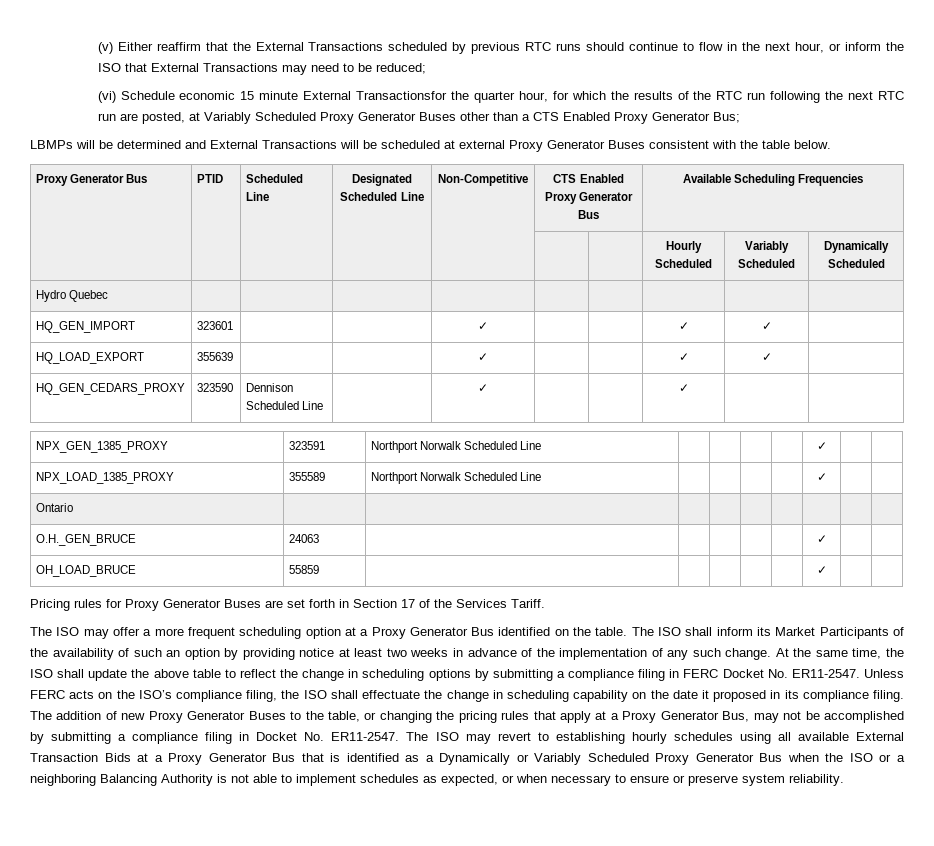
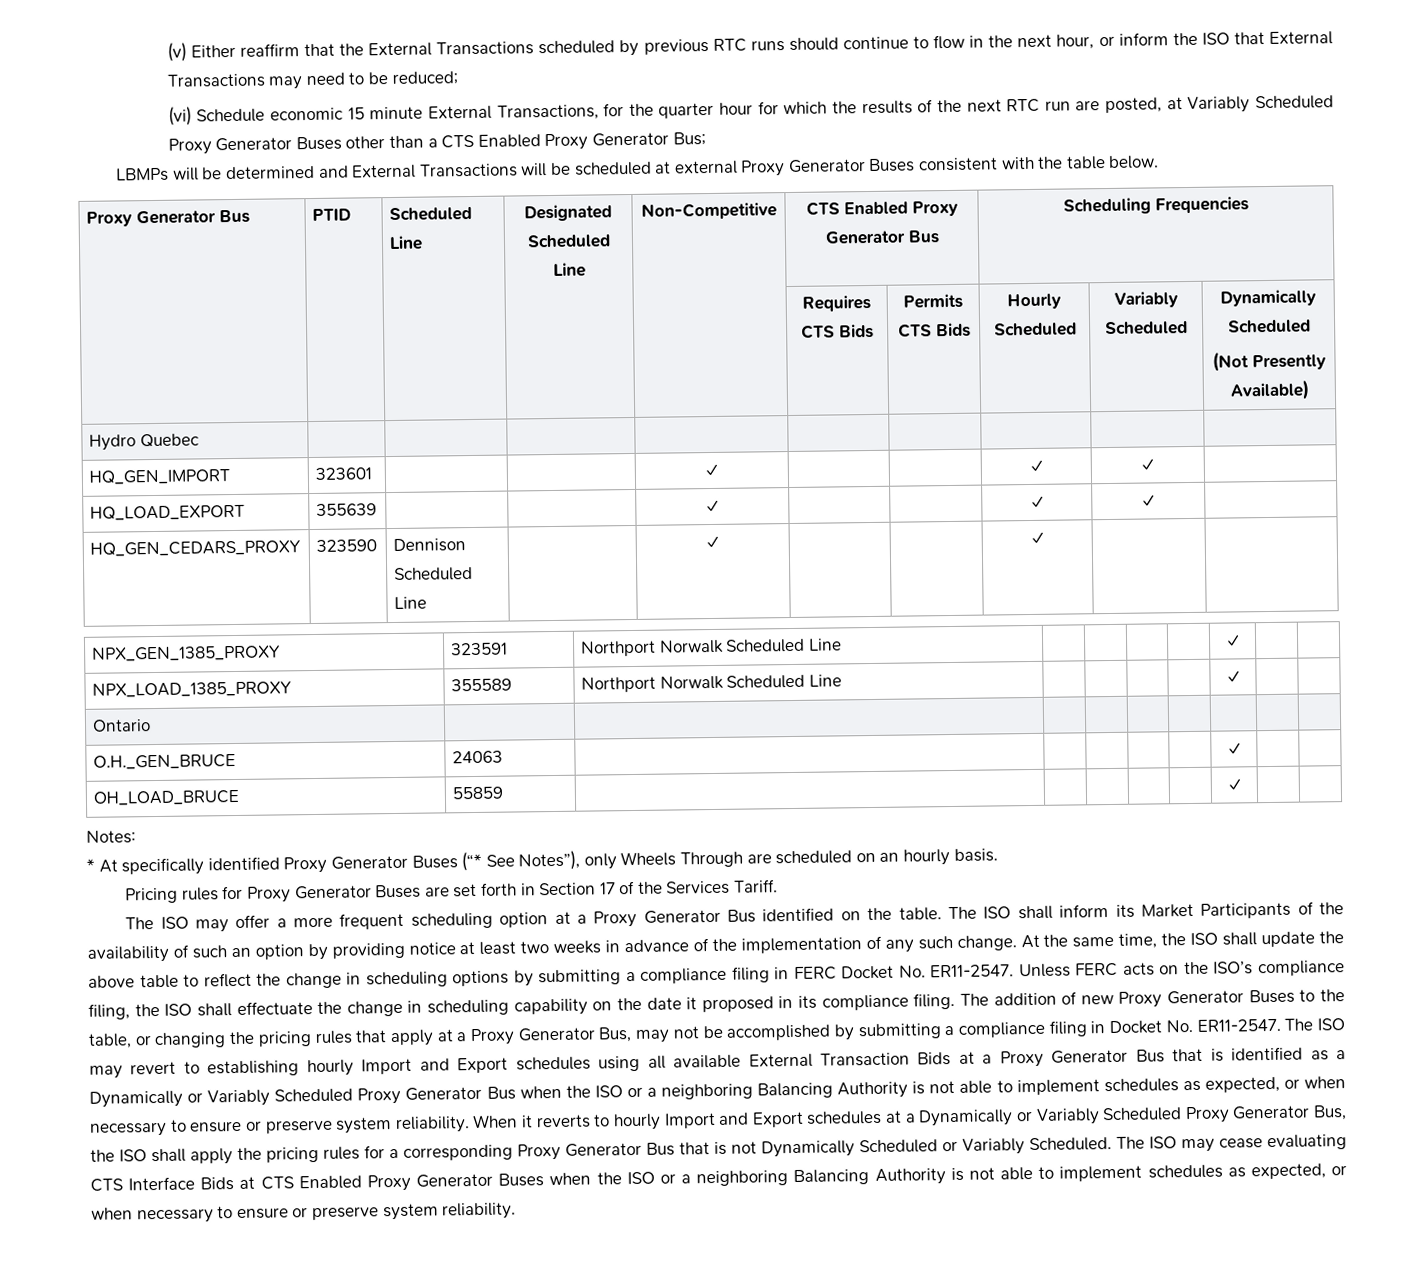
- (vi) Schedule economic 15 minute External Transactionsfor the quarter hour, for which the results of the RTC run following the next RTC run are posted, at Variably Scheduled Proxy Generator Buses other than a CTS Enabled Proxy Generator Bus;
+ (vi) Schedule economic 15 minute External Transactions, for the quarter hour for which the results of the next RTC run are posted, at Variably Scheduled Proxy Generator Buses other than a CTS Enabled Proxy Generator Bus;
- Proxy Generator Bus | PTID | Scheduled Line | Designated Scheduled Line | Non-Competitive | CTS Enabled Proxy Generator Bus | Available Scheduling Frequencies
+ Proxy Generator Bus | PTID | Scheduled Line | Designated Scheduled Line | Non-Competitive | CTS Enabled Proxy Generator Bus | Scheduling Frequencies
- | | | | | | | Hourly Scheduled | Variably Scheduled | Dynamically Scheduled
+ | | | | | Requires CTS Bids | Permits CTS Bids | Hourly Scheduled | Variably Scheduled | Dynamically Scheduled
+ (Not Presently Available)
+ Notes:
+ * At specifically identified Proxy Generator Buses (“* See Notes”), only Wheels Through are scheduled on an hourly basis.
- The ISO may revert to establishing hourly schedules using all available External Transaction Bids at a Proxy Generator Bus that is identified as a Dynamically or Variably Scheduled Proxy Generator Bus when the ISO or a neighboring Balancing Authority is not able to implement schedules as expected, or when necessary to ensure or preserve system reliability.
+ The ISO may revert to establishing hourly Import and Export schedules using all available External Transaction Bids at a Proxy Generator Bus that is identified as a Dynamically or Variably Scheduled Proxy Generator Bus when the ISO or a neighboring Balancing Authority is not able to implement schedules as expected, or when necessary to ensure or preserve system reliability.
+ When it reverts to hourly Import and Export schedules at a Dynamically or Variably Scheduled Proxy Generator Bus, the ISO shall apply the pricing rules for a corresponding Proxy Generator Bus that is not Dynamically Scheduled or Variably Scheduled. The ISO may cease evaluating CTS Interface Bids at CTS Enabled Proxy Generator Buses when the ISO or a neighboring Balancing Authority is not able to implement schedules as expected, or when necessary to ensure or preserve system reliability.

